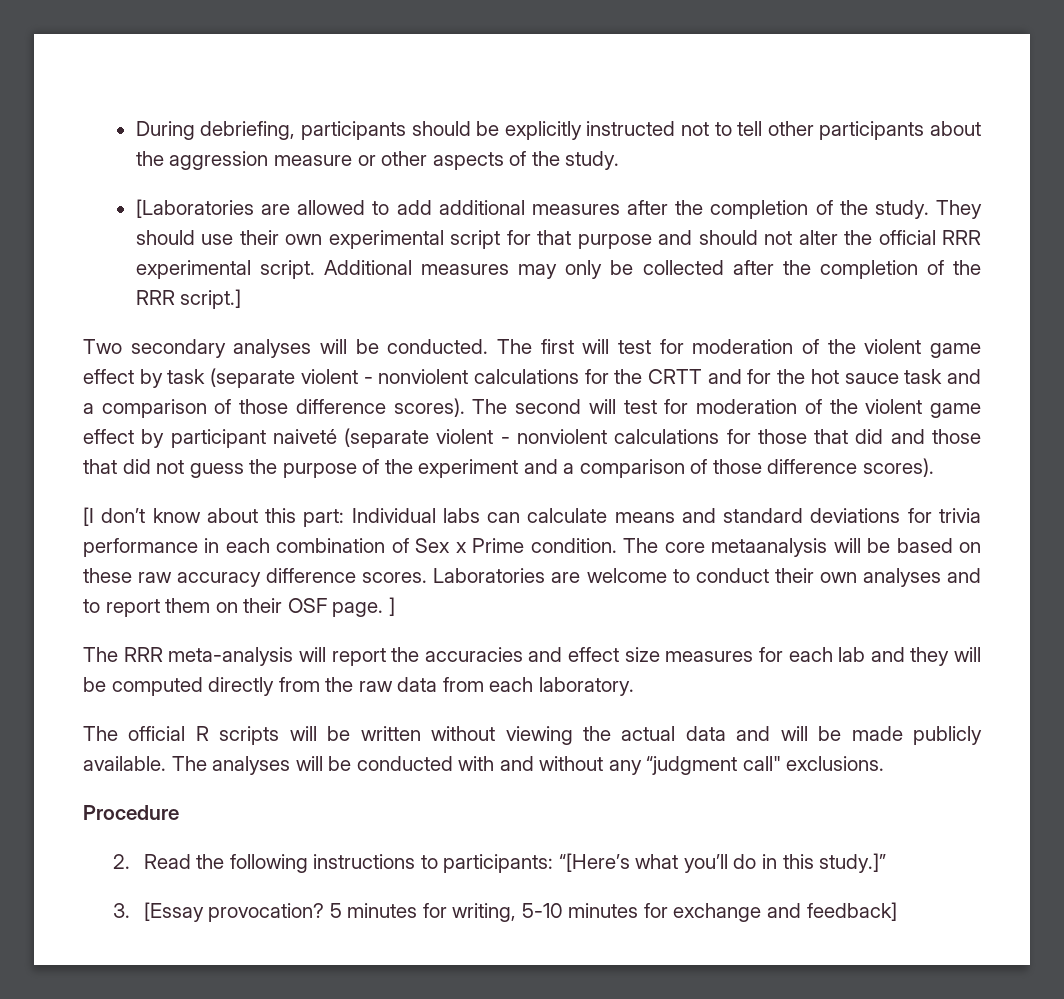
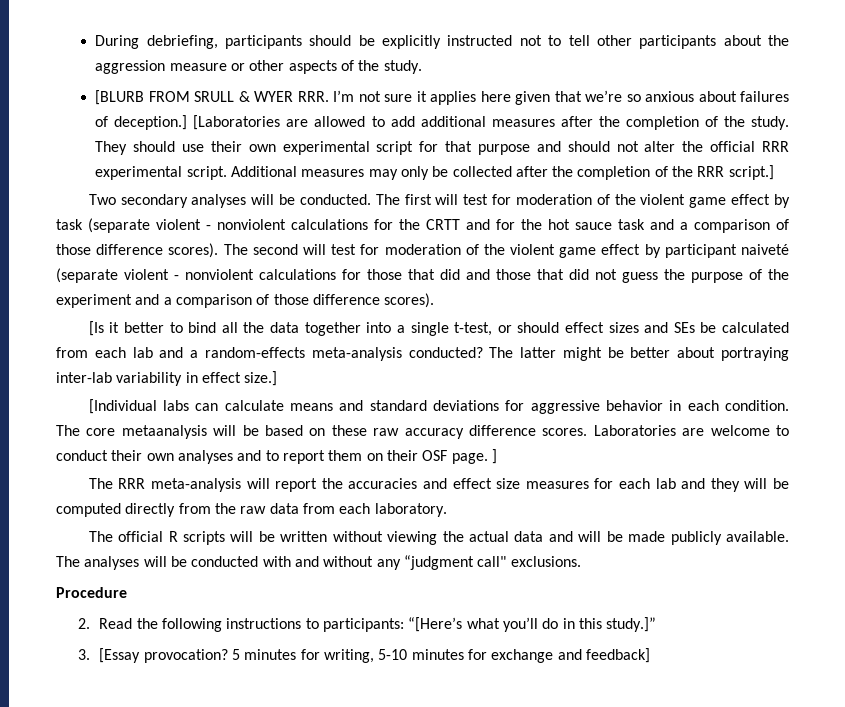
+ [BLURB FROM SRULL & WYER RRR. I’m not sure it applies here given that we’re so anxious about failures of deception.]
- [I don’t know about this part: Individual labs can calculate means and standard deviations for trivia performance in each combination of Sex x Prime condition.
+ [Is it better to bind all the data together into a single t-test, or should effect sizes and SEs be calculated from each lab and a random-effects meta-analysis conducted? The latter might be better about portraying inter-lab variability in effect size.]
+ [Individual labs can calculate means and standard deviations for aggressive behavior in each condition.

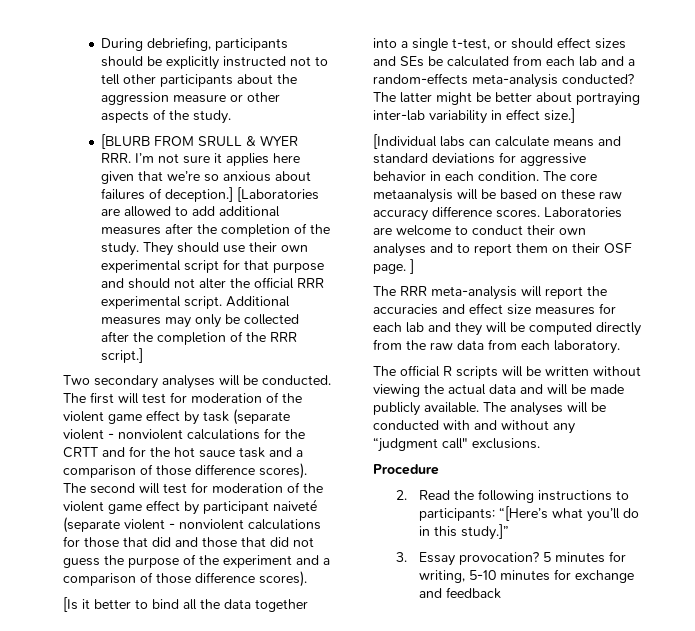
- 3. [Essay provocation?
+ 3. Essay provocation?
- 5 minutes for writing, 5-10 minutes for exchange and feedback]
+ 5 minutes for writing, 5-10 minutes for exchange and feedback

